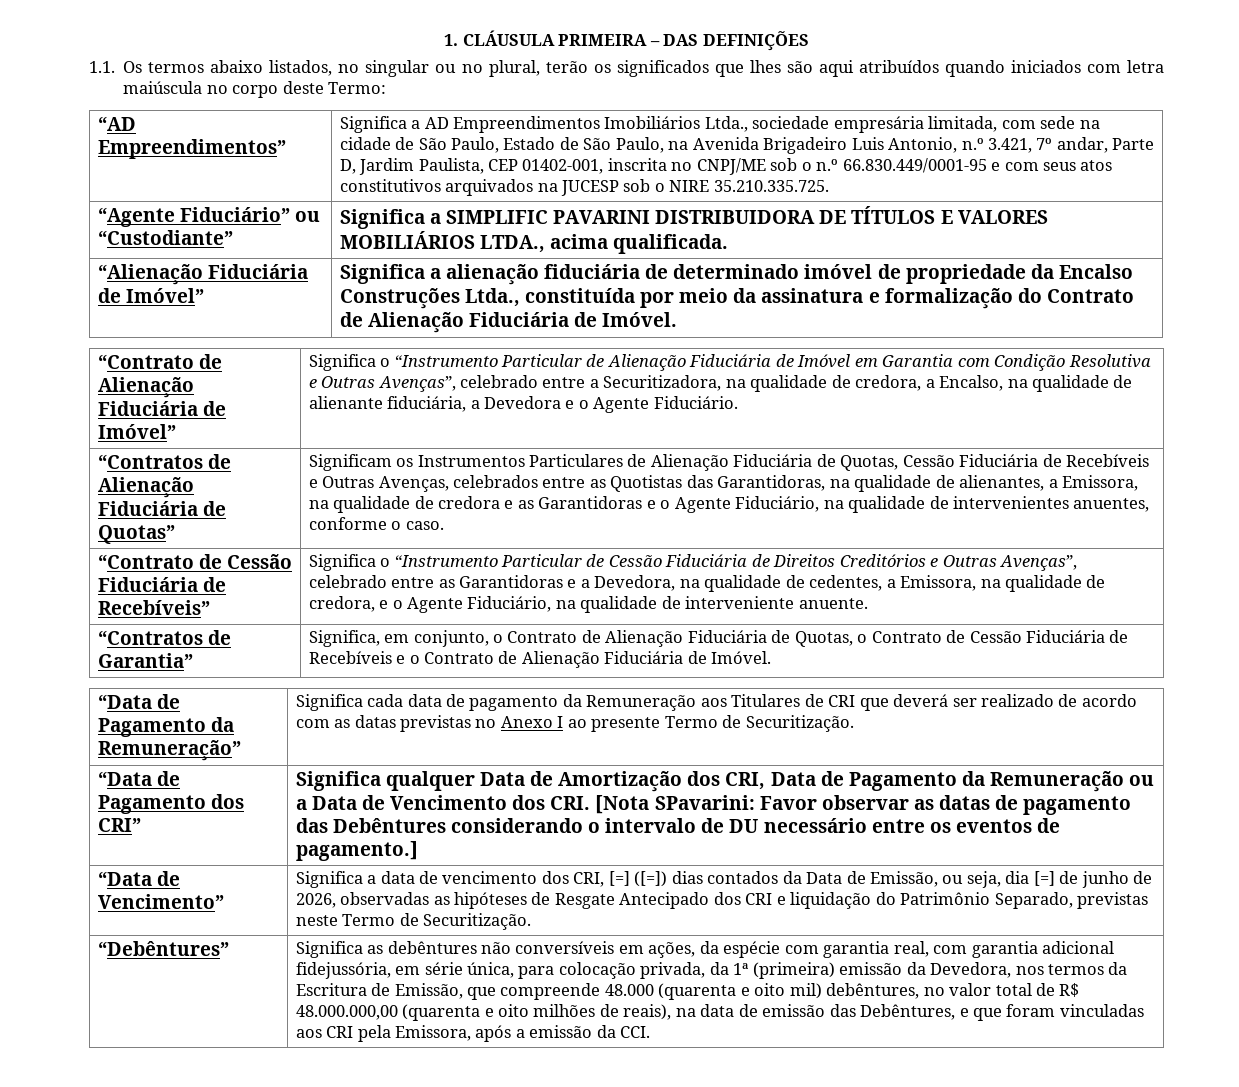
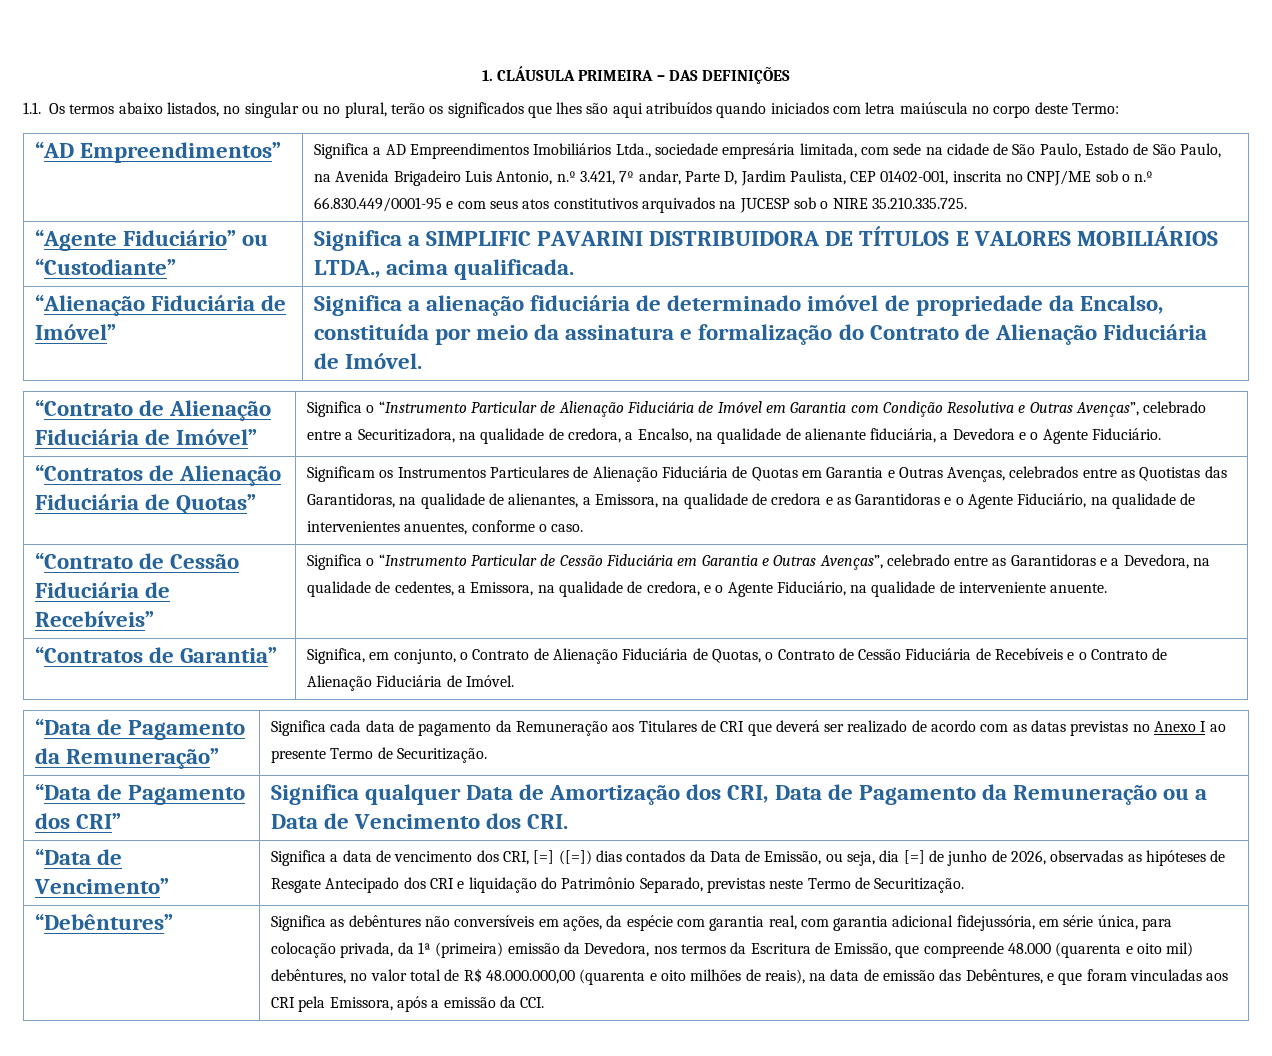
- “Alienação Fiduciária de Imóvel” | Significa a alienação fiduciária de determinado imóvel de propriedade da Encalso Construções Ltda., constituída por meio da assinatura e formalização do Contrato de Alienação Fiduciária de Imóvel.
+ “Alienação Fiduciária de Imóvel” | Significa a alienação fiduciária de determinado imóvel de propriedade da Encalso, constituída por meio da assinatura e formalização do Contrato de Alienação Fiduciária de Imóvel.
- Significam os Instrumentos Particulares de Alienação Fiduciária de Quotas, Cessão Fiduciária de Recebíveis e Outras Avenças, celebrados entre as Quotistas das Garantidoras, na qualidade de alienantes, a Emissora, na qualidade de credora e as Garantidoras e o Agente Fiduciário, na qualidade de intervenientes anuentes, conforme o caso.
+ Significam os Instrumentos Particulares de Alienação Fiduciária de Quotas em Garantia e Outras Avenças, celebrados entre as Quotistas das Garantidoras, na qualidade de alienantes, a Emissora, na qualidade de credora e as Garantidoras e o Agente Fiduciário, na qualidade de intervenientes anuentes, conforme o caso.
- Significa o “Instrumento Particular de Cessão Fiduciária de Direitos Creditórios e Outras Avenças”, celebrado entre as Garantidoras e a Devedora, na qualidade de cedentes, a Emissora, na qualidade de credora, e o Agente Fiduciário, na qualidade de interveniente anuente.
+ Significa o “Instrumento Particular de Cessão Fiduciária em Garantia e Outras Avenças”, celebrado entre as Garantidoras e a Devedora, na qualidade de cedentes, a Emissora, na qualidade de credora, e o Agente Fiduciário, na qualidade de interveniente anuente.
- Significa qualquer Data de Amortização dos CRI, Data de Pagamento da Remuneração ou a Data de Vencimento dos CRI. [Nota SPavarini: Favor observar as datas de pagamento das Debêntures considerando o intervalo de DU necessário entre os eventos de pagamento.]
+ Significa qualquer Data de Amortização dos CRI, Data de Pagamento da Remuneração ou a Data de Vencimento dos CRI.

